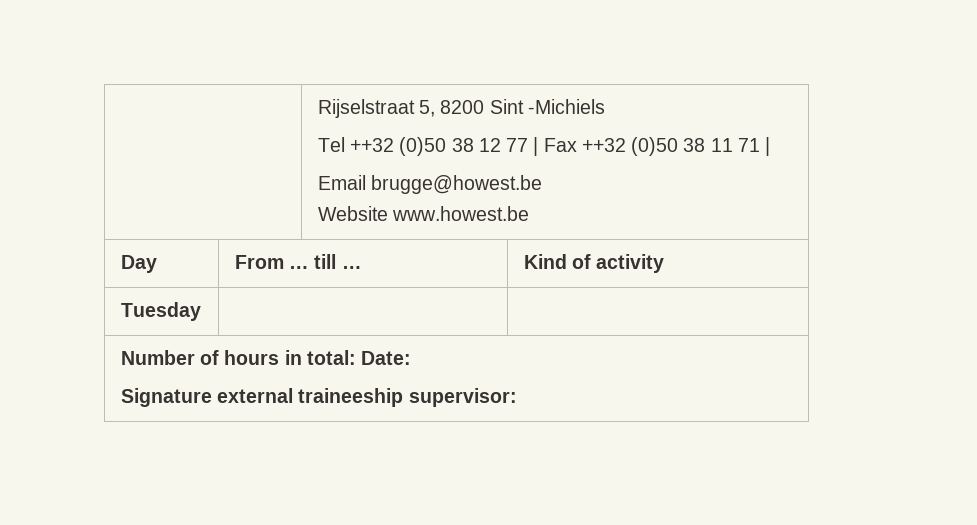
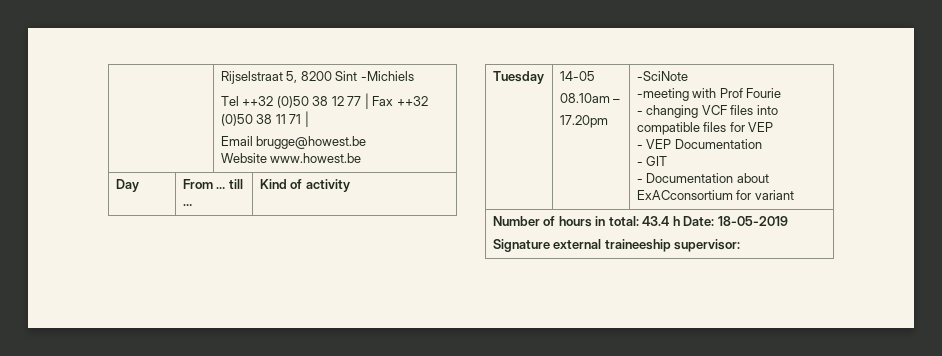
- Tuesday | |
+ Tuesday | 14-05
+ 08.10am –
+ 17.20pm | -SciNote
+ -meeting with Prof Fourie
+ - changing VCF files into compatible files for VEP
+ - VEP Documentation
+ - GIT
+ - Documentation about ExACconsortium for variant
- Number of hours in total: Date:
+ Number of hours in total: 43.4 h Date: 18-05-2019

